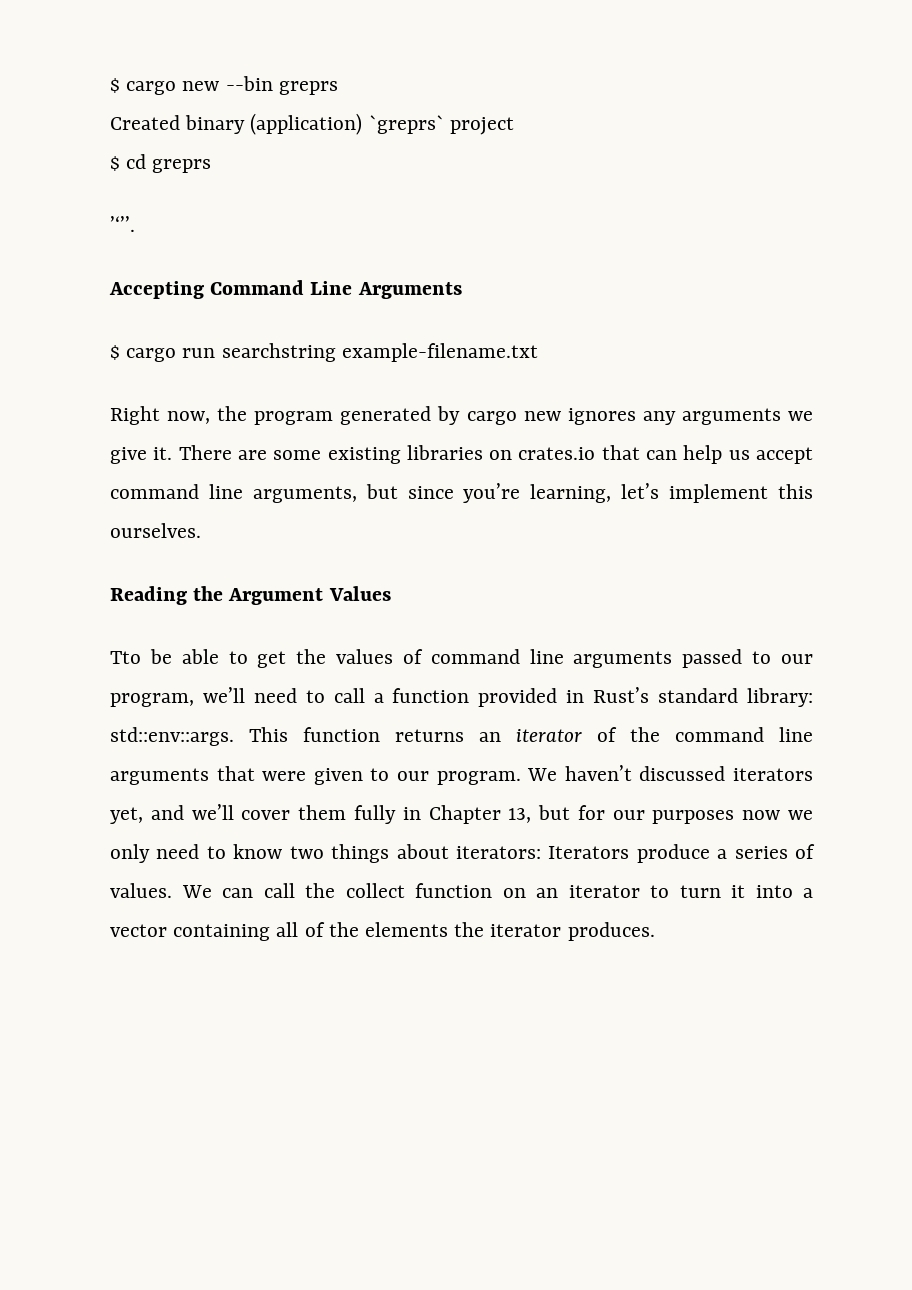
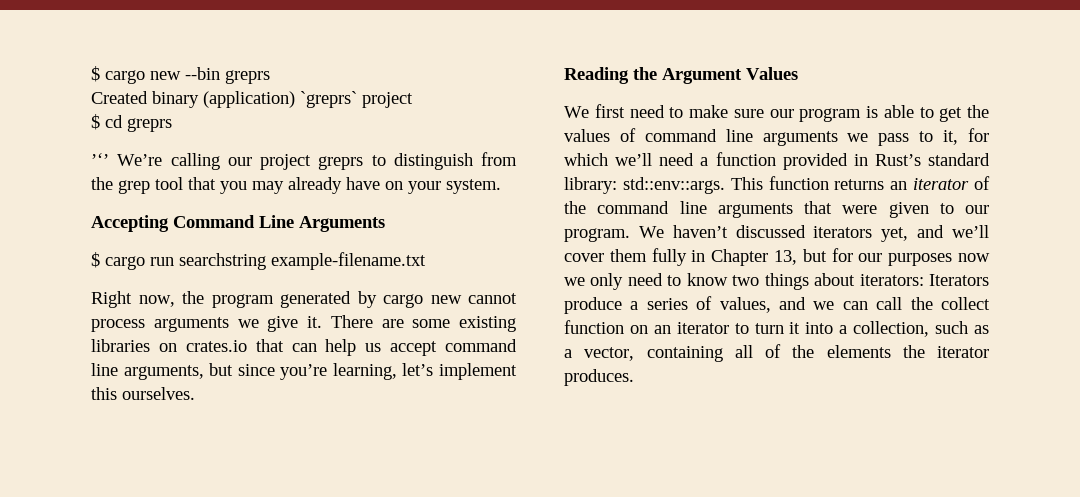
- ’‘’’.
+ ’‘’ We’re calling our project greprs to distinguish from the grep tool that you may already have on your system.
- Right now, the program generated by cargo new ignores any arguments we give it.
+ Right now, the program generated by cargo new cannot process arguments we give it.
- Tto be able to get the values of command line arguments passed to our program, we’ll need to call a function provided in Rust’s standard library: std::env::args.
+ We first need to make sure our program is able to get the values of command line arguments we pass to it, for which we’ll need a function provided in Rust’s standard library: std::env::args.
- We haven’t discussed iterators yet, and we’ll cover them fully in Chapter 13, but for our purposes now we only need to know two things about iterators: Iterators produce a series of values. We can call the collect function on an iterator to turn it into a vector containing all of the elements the iterator produces.
+ We haven’t discussed iterators yet, and we’ll cover them fully in Chapter 13, but for our purposes now we only need to know two things about iterators: Iterators produce a series of values, and we can call the collect function on an iterator to turn it into a collection, such as a vector, containing all of the elements the iterator produces.

